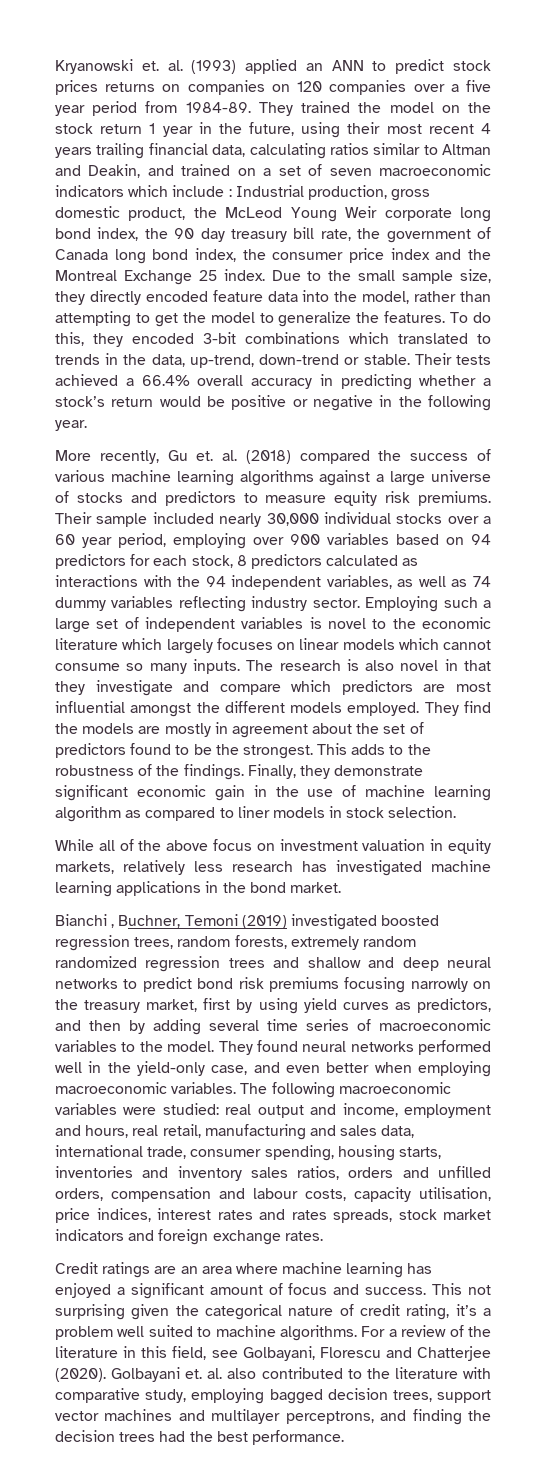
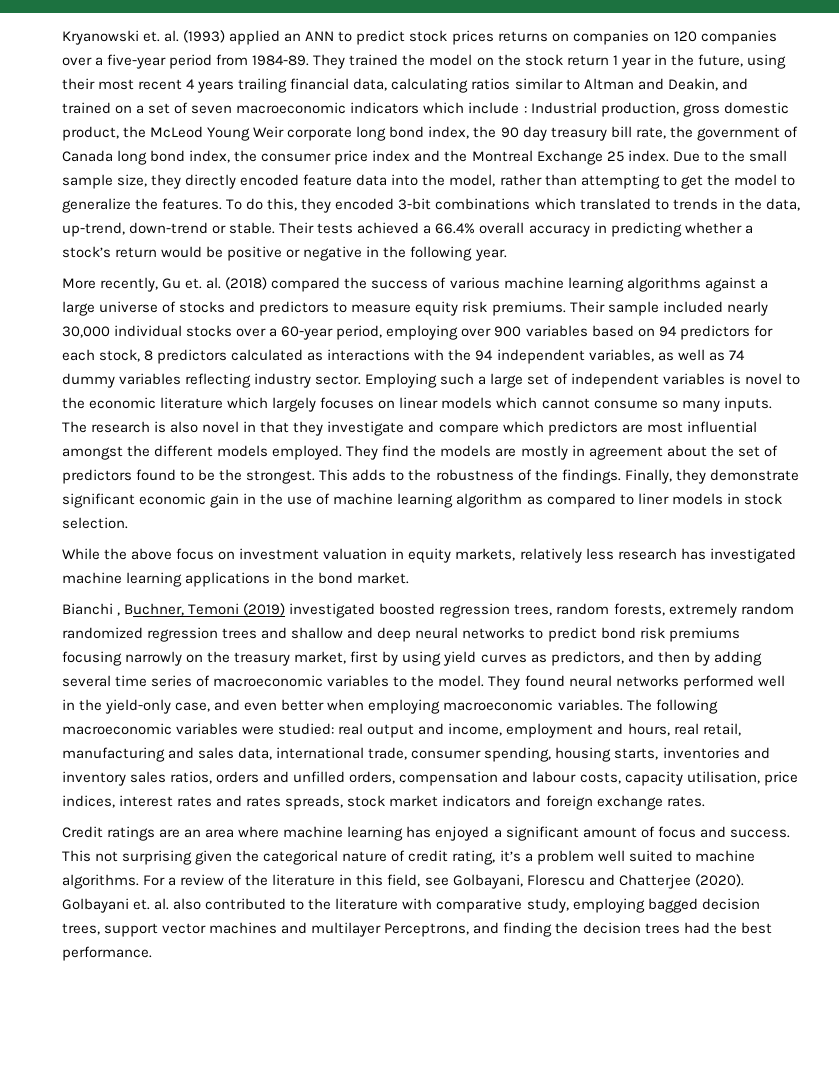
- Kryanowski et. al. (1993) applied an ANN to predict stock prices returns on companies on 120 companies over a five year period from 1984-89.
+ Kryanowski et. al. (1993) applied an ANN to predict stock prices returns on companies on 120 companies over a five-year period from 1984-89.
- Their sample included nearly 30,000 individual stocks over a 60 year period, employing over 900 variables based on 94 predictors for each stock, 8 predictors calculated as interactions with the 94 independent variables, as well as 74 dummy variables reflecting industry sector.
+ Their sample included nearly 30,000 individual stocks over a 60-year period, employing over 900 variables based on 94 predictors for each stock, 8 predictors calculated as interactions with the 94 independent variables, as well as 74 dummy variables reflecting industry sector.
- While all of the above focus on investment valuation in equity markets, relatively less research has investigated machine learning applications in the bond market.
+ While the above focus on investment valuation in equity markets, relatively less research has investigated machine learning applications in the bond market.
- Golbayani et. al. also contributed to the literature with comparative study, employing bagged decision trees, support vector machines and multilayer perceptrons, and finding the decision trees had the best performance.
+ Golbayani et. al. also contributed to the literature with comparative study, employing bagged decision trees, support vector machines and multilayer Perceptrons, and finding the decision trees had the best performance.

